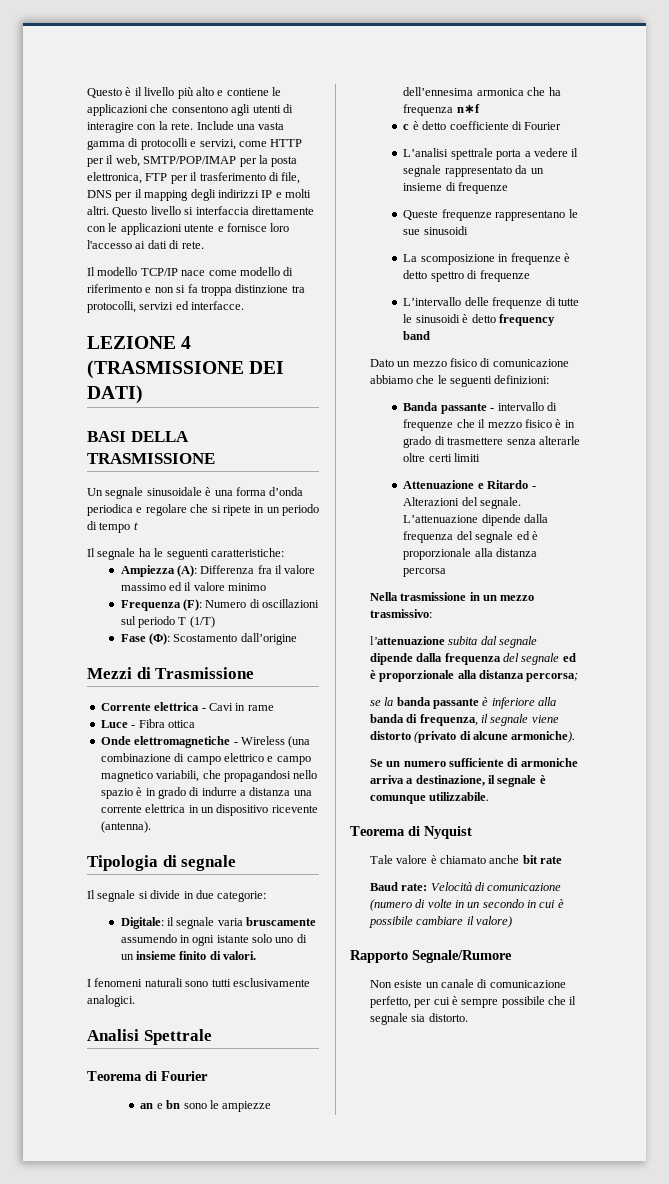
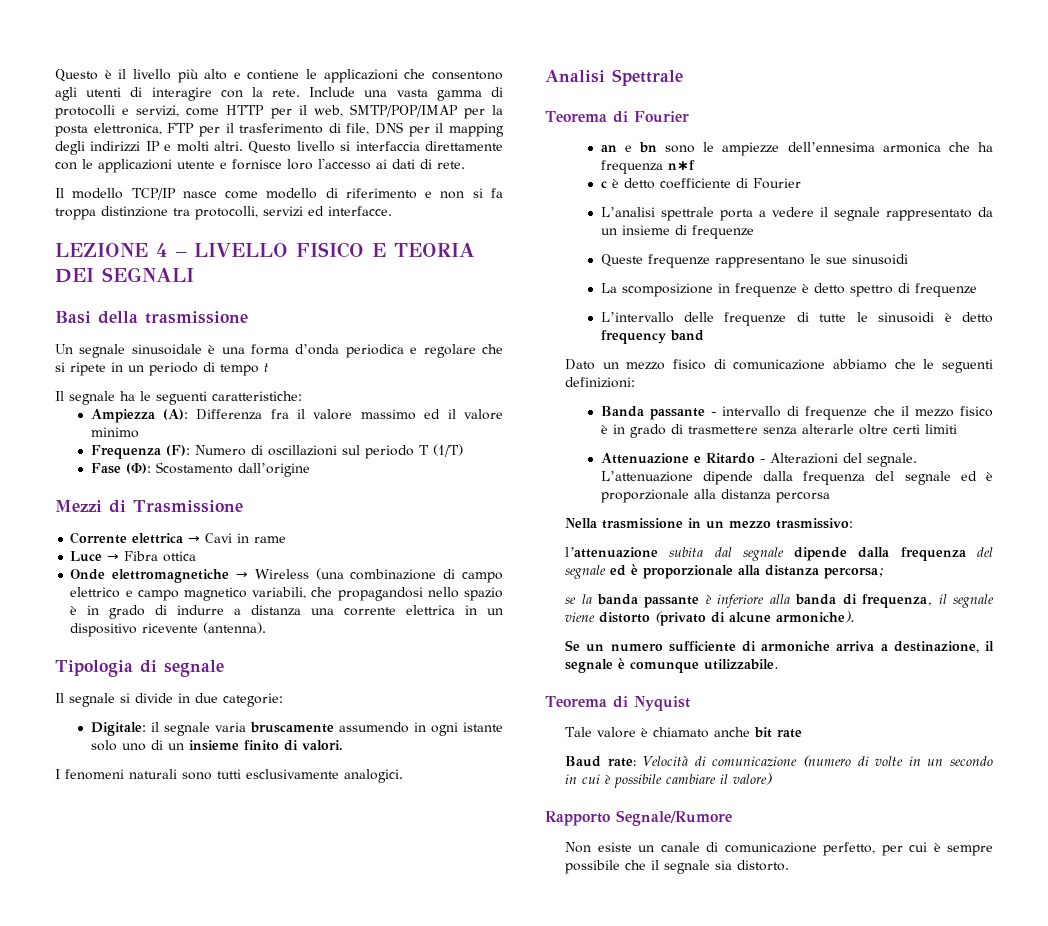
- Il modello TCP/IP nace come modello di riferimento e non si fa troppa distinzione tra protocolli, servizi ed interfacce.
+ Il modello TCP/IP nasce come modello di riferimento e non si fa troppa distinzione tra protocolli, servizi ed interfacce.
- LEZIONE 4 (TRASMISSIONE DEI DATI)
- BASI DELLA TRASMISSIONE
+ LEZIONE 4 – LIVELLO FISICO E TEORIA DEI SEGNALI
+ Basi della trasmissione
- Corrente elettrica - Cavi in rame
+ Corrente elettrica → Cavi in rame
- Luce - Fibra ottica
+ Luce → Fibra ottica
- Onde elettromagnetiche - Wireless (una combinazione di campo elettrico e campo magnetico variabili, che propagandosi nello spazio è in grado di indurre a distanza una corrente elettrica in un dispositivo ricevente (antenna).
+ Onde elettromagnetiche → Wireless (una combinazione di campo elettrico e campo magnetico variabili, che propagandosi nello spazio è in grado di indurre a distanza una corrente elettrica in un dispositivo ricevente (antenna).

